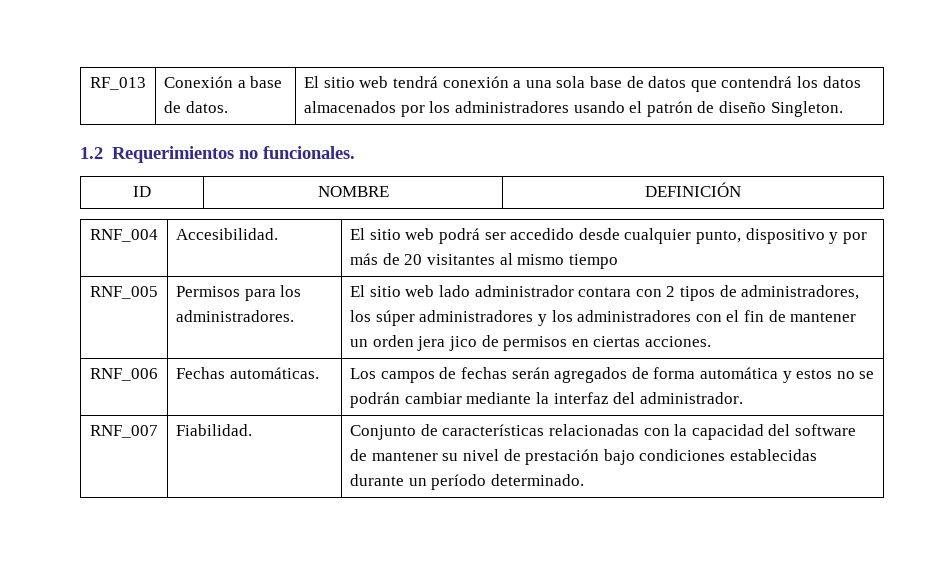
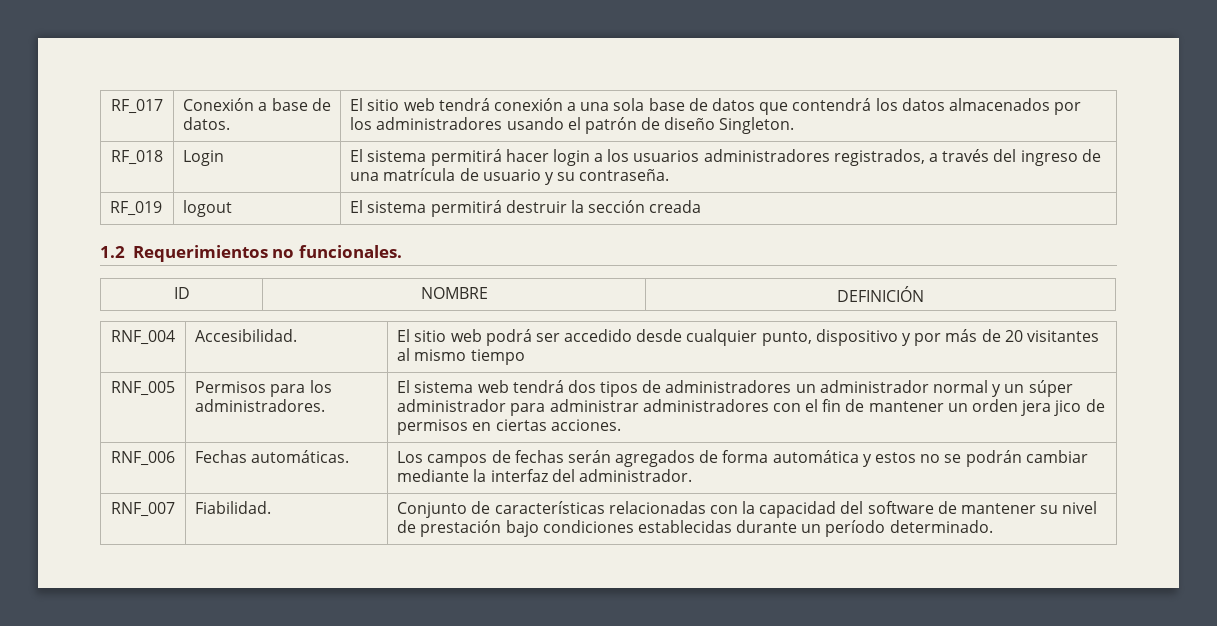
- RF_013 | Conexión a base de datos. | El sitio web tendrá conexión a una sola base de datos que contendrá los datos almacenados por los administradores usando el patrón de diseño Singleton.
+ RF_017 | Conexión a base de datos. | El sitio web tendrá conexión a una sola base de datos que contendrá los datos almacenados por los administradores usando el patrón de diseño Singleton.
+ RF_018 | Login | El sistema permitirá hacer login a los usuarios administradores registrados, a través del ingreso de una matrícula de usuario y su contraseña.
+ RF_019 | logout | El sistema permitirá destruir la sección creada
- RNF_005 | Permisos para los administradores. | El sitio web lado administrador contara con 2 tipos de administradores, los súper administradores y los administradores con el fin de mantener un orden jera jico de permisos en ciertas acciones.
+ RNF_005 | Permisos para los administradores. | El sistema web tendrá dos tipos de administradores un administrador normal y un súper administrador para administrar administradores con el fin de mantener un orden jera jico de permisos en ciertas acciones.

